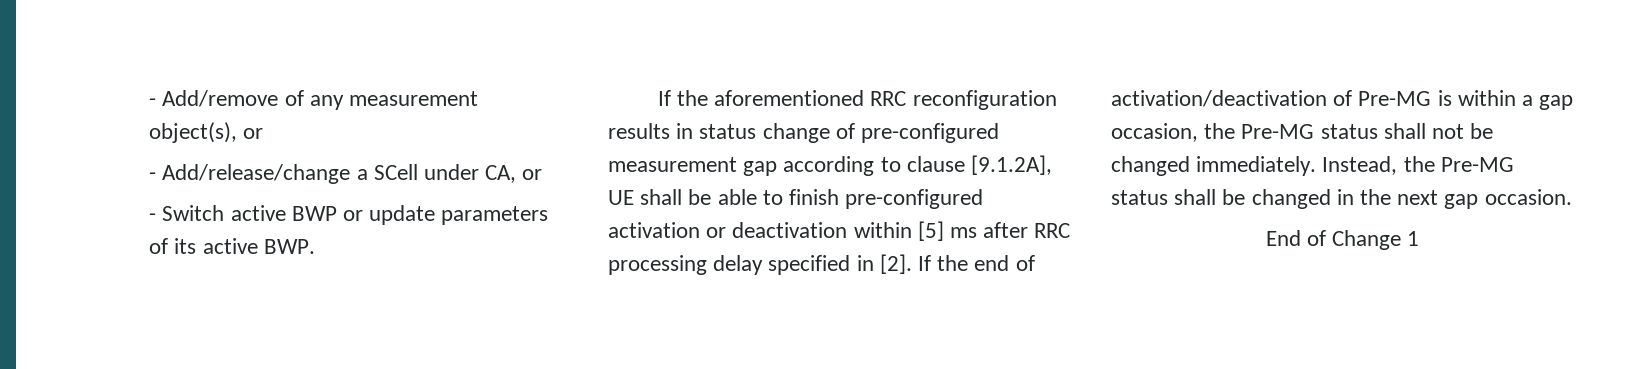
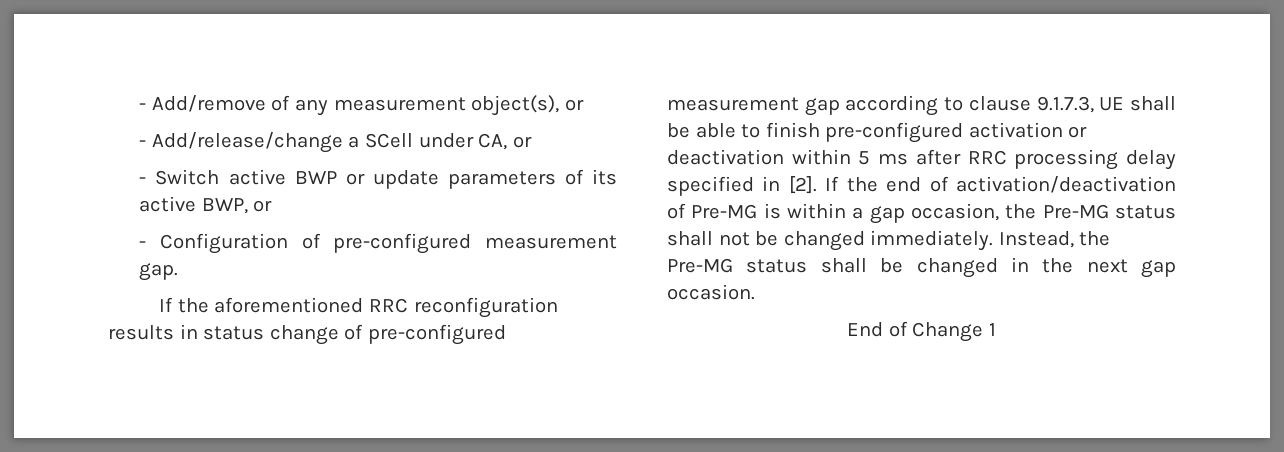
- - Switch active BWP or update parameters of its active BWP.
+ - Switch active BWP or update parameters of its active BWP, or
+ - Configuration of pre-configured measurement gap.
- If the aforementioned RRC reconfiguration results in status change of pre-configured measurement gap according to clause [9.1.2A], UE shall be able to finish pre-configured activation or deactivation within [5] ms after RRC processing delay specified in [2].
+ If the aforementioned RRC reconfiguration results in status change of pre-configured measurement gap according to clause 9.1.7.3, UE shall be able to finish pre-configured activation or deactivation within 5 ms after RRC processing delay specified in [2].

